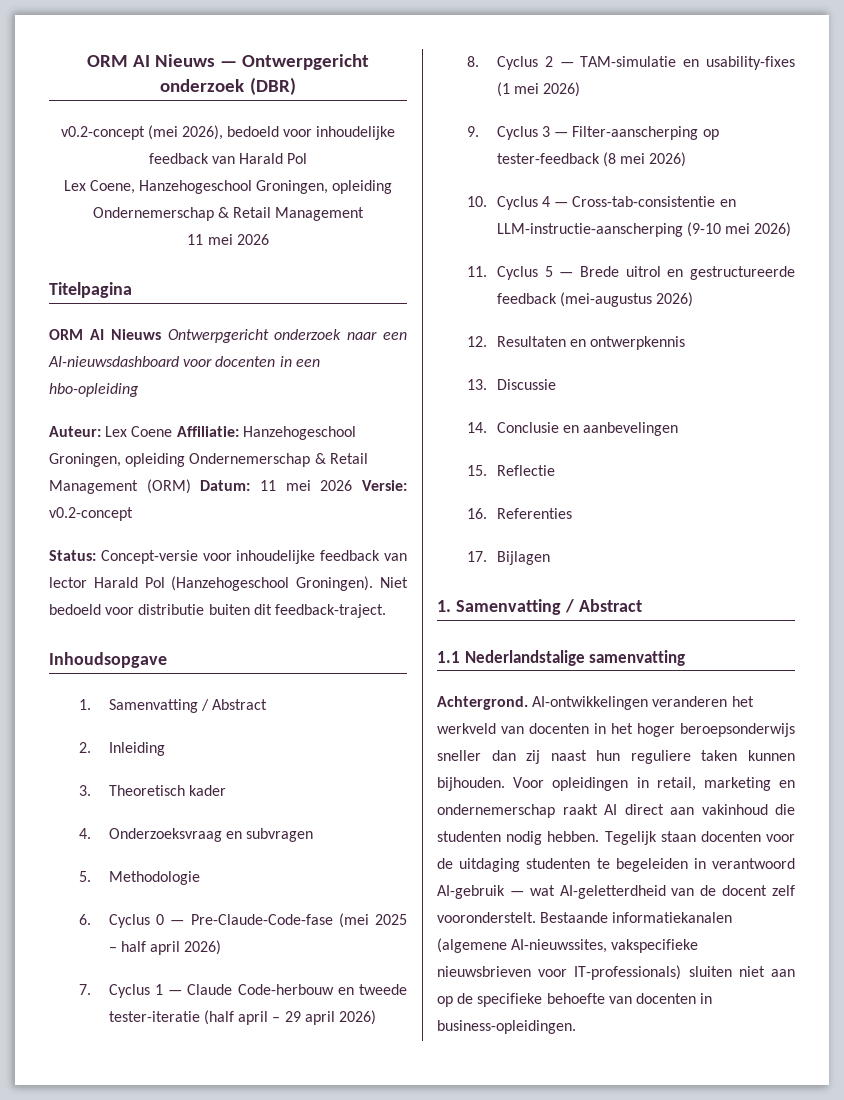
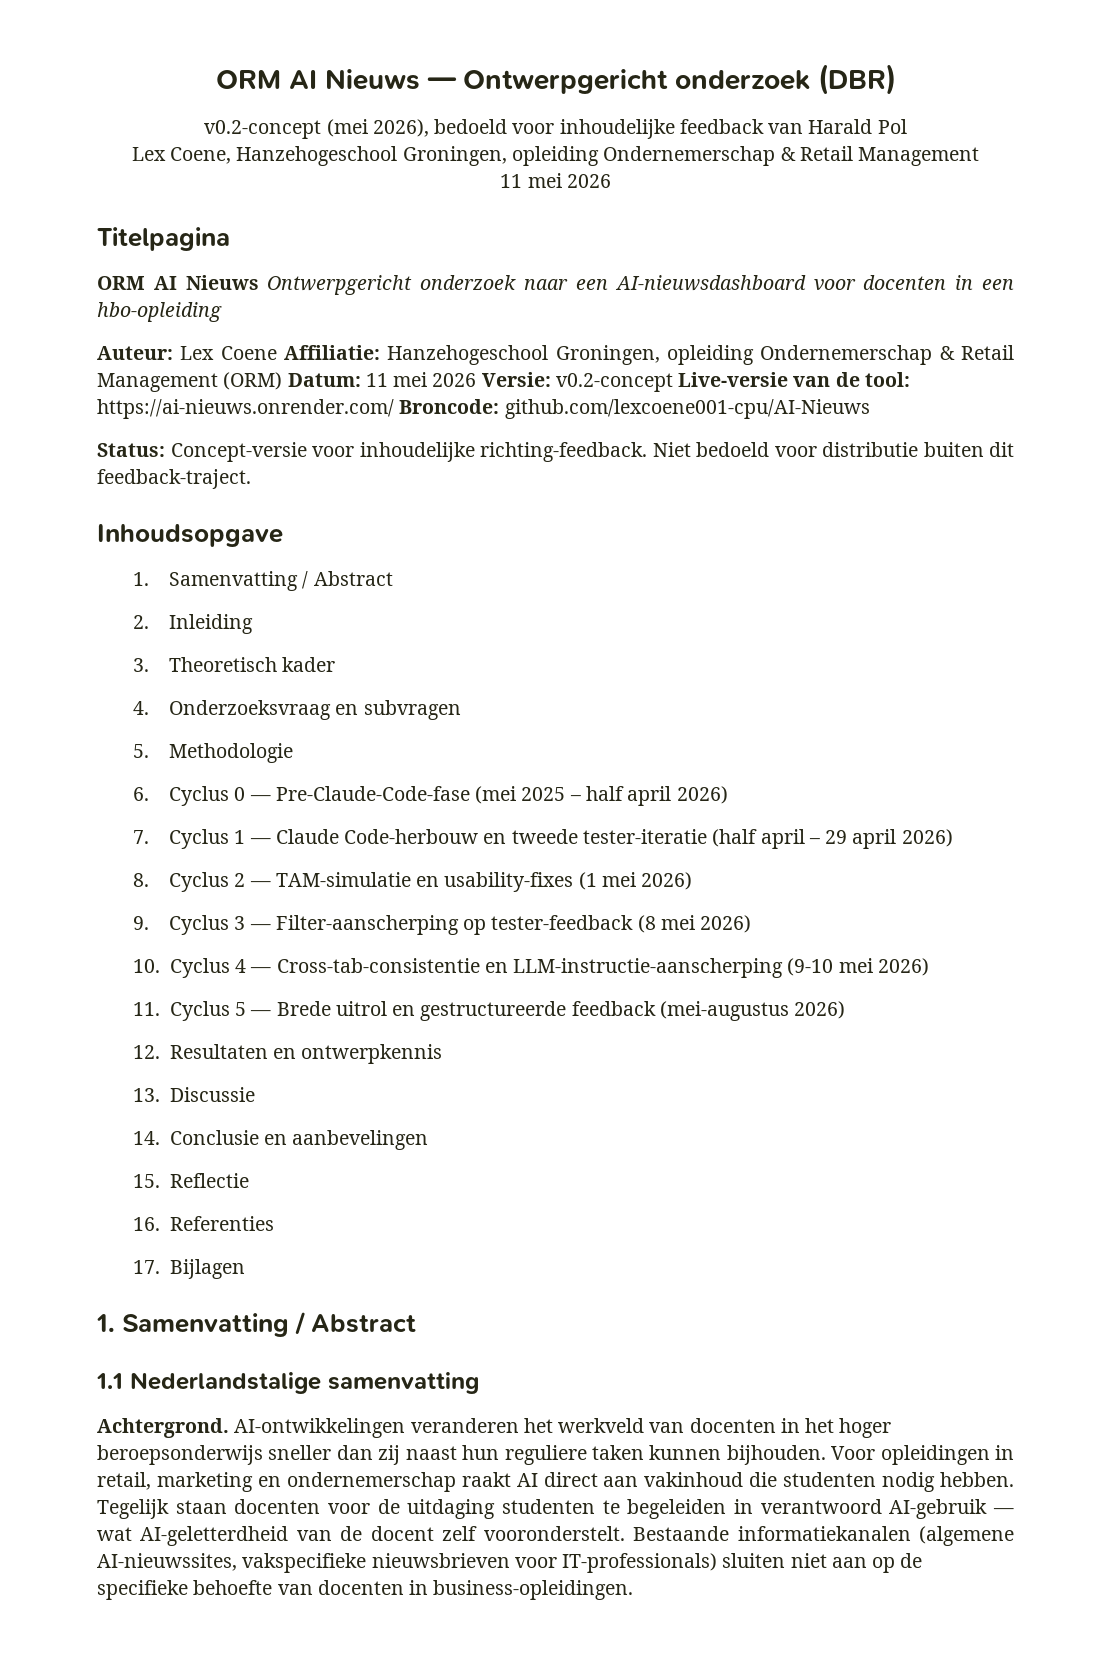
- Auteur: Lex Coene Affiliatie: Hanzehogeschool Groningen, opleiding Ondernemerschap & Retail Management (ORM) Datum: 11 mei 2026 Versie: v0.2-concept
- Status: Concept-versie voor inhoudelijke feedback van lector Harald Pol (Hanzehogeschool Groningen).
+ Auteur: Lex Coene Affiliatie: Hanzehogeschool Groningen, opleiding Ondernemerschap & Retail Management (ORM) Datum: 11 mei 2026 Versie: v0.2-concept Live-versie van de tool: https://ai-nieuws.onrender.com/ Broncode: github.com/lexcoene001-cpu/AI-Nieuws
+ Status: Concept-versie voor inhoudelijke richting-feedback.

